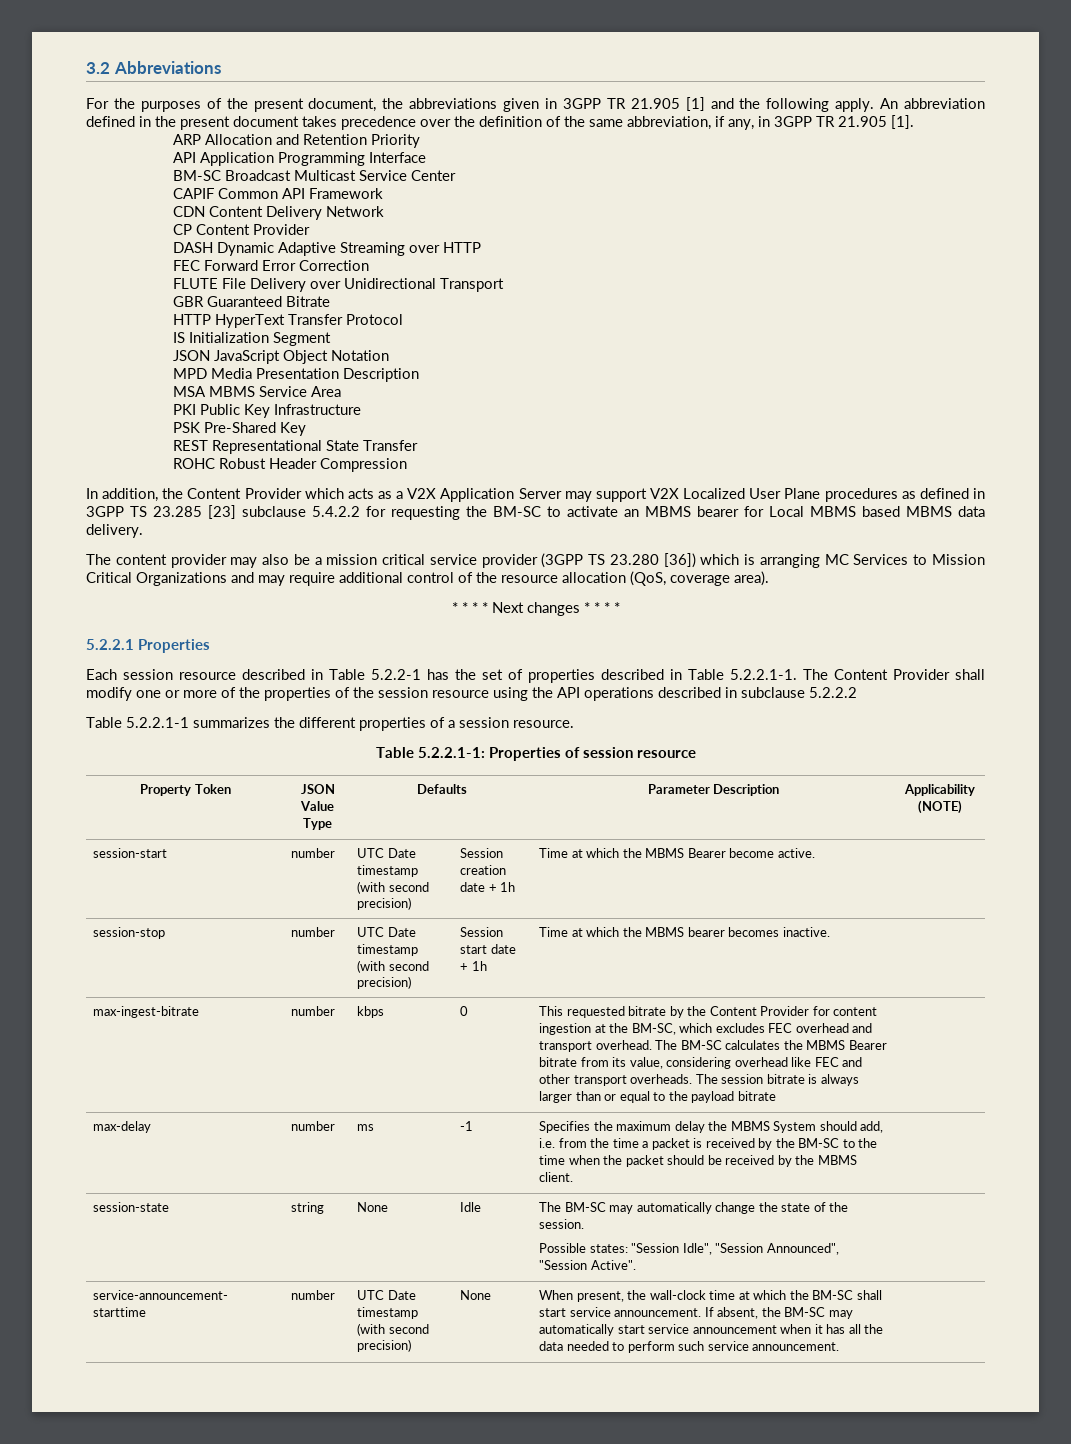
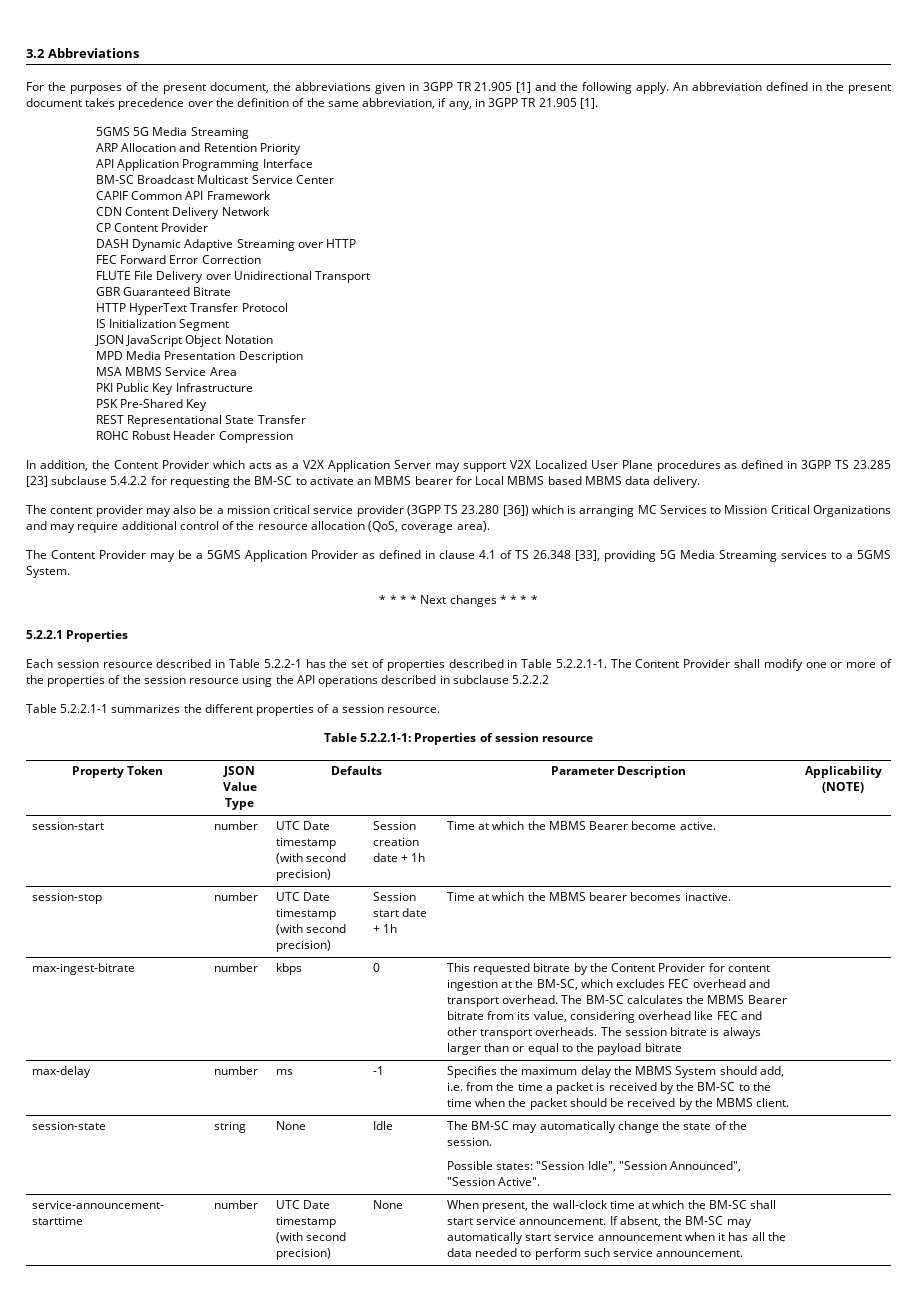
+ 5GMS 5G Media Streaming
+ The Content Provider may be a 5GMS Application Provider as defined in clause 4.1 of TS 26.348 [33], providing 5G Media Streaming services to a 5GMS System.

